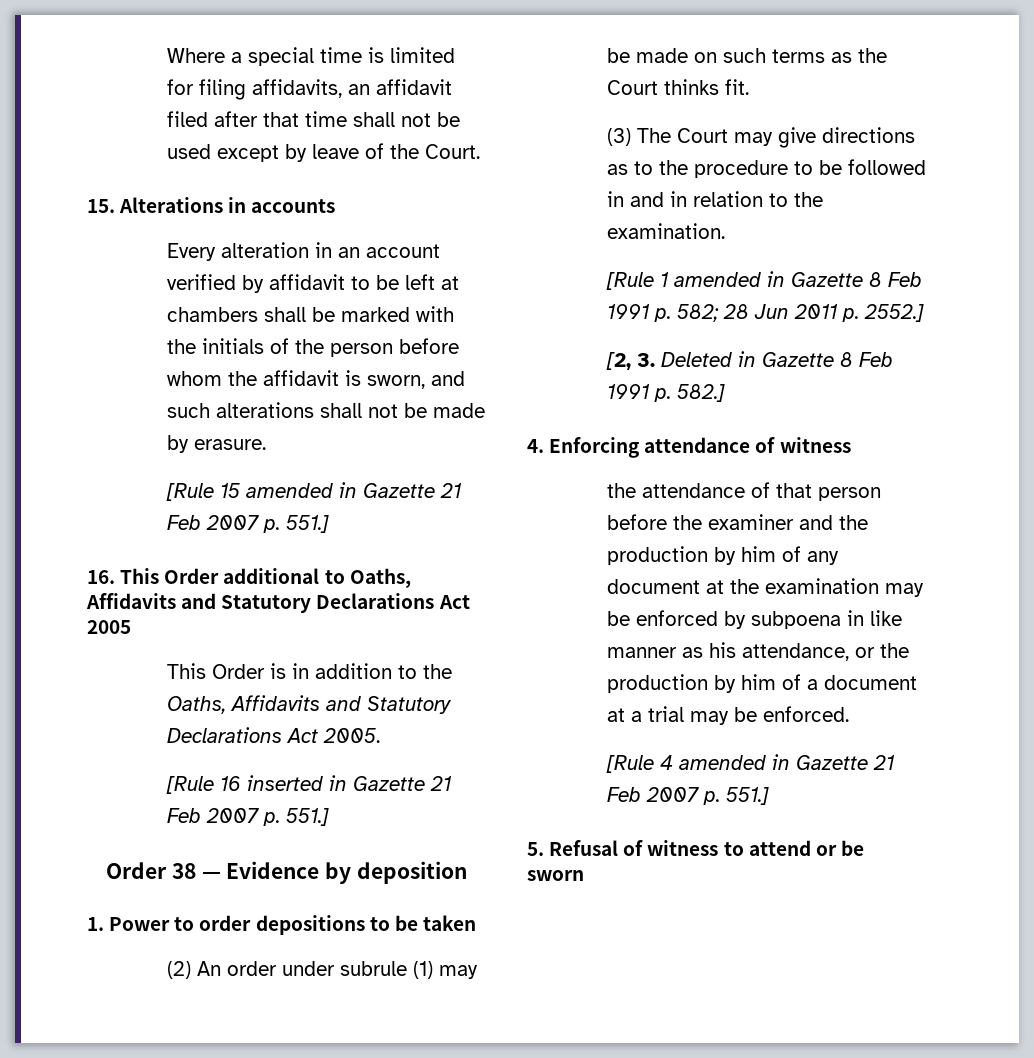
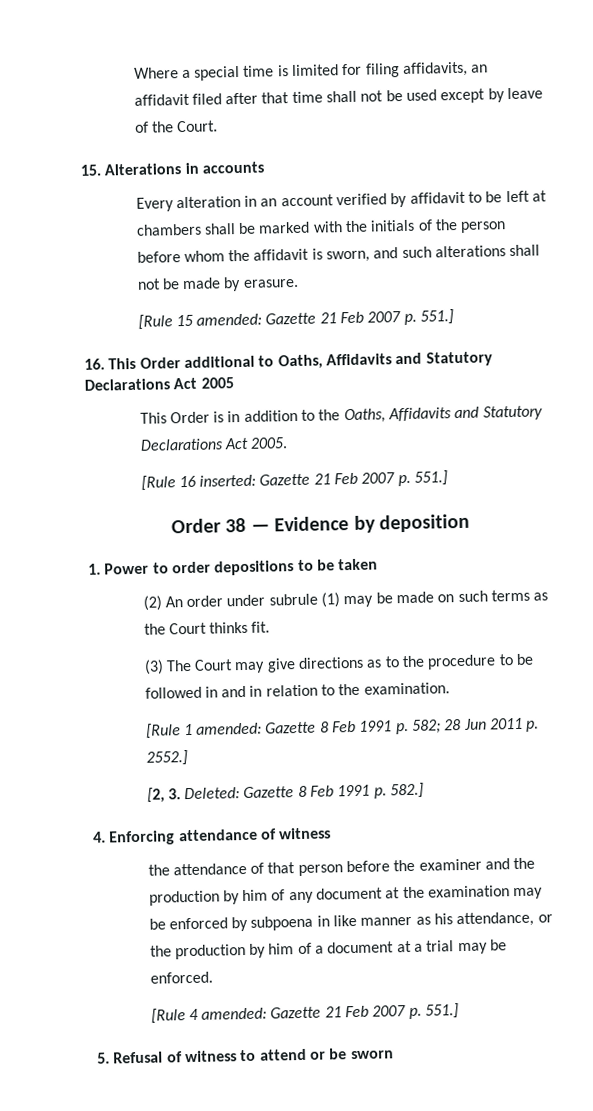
- [Rule 15 amended in Gazette 21 Feb 2007 p. 551.]
+ [Rule 15 amended: Gazette 21 Feb 2007 p. 551.]
- [Rule 16 inserted in Gazette 21 Feb 2007 p. 551.]
+ [Rule 16 inserted: Gazette 21 Feb 2007 p. 551.]
- [Rule 1 amended in Gazette 8 Feb 1991 p. 582; 28 Jun 2011 p. 2552.]
+ [Rule 1 amended: Gazette 8 Feb 1991 p. 582; 28 Jun 2011 p. 2552.]
- [2, 3. Deleted in Gazette 8 Feb 1991 p. 582.]
+ [2, 3. Deleted: Gazette 8 Feb 1991 p. 582.]
- [Rule 4 amended in Gazette 21 Feb 2007 p. 551.]
+ [Rule 4 amended: Gazette 21 Feb 2007 p. 551.]

